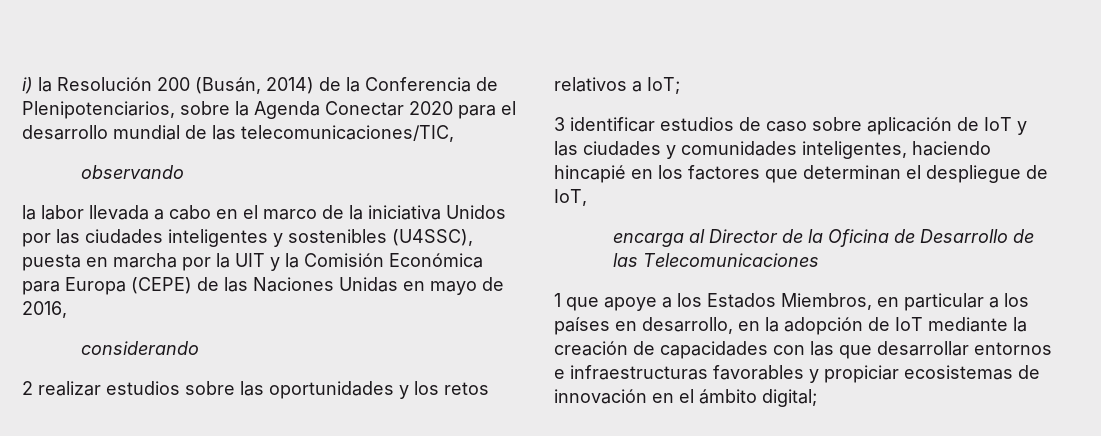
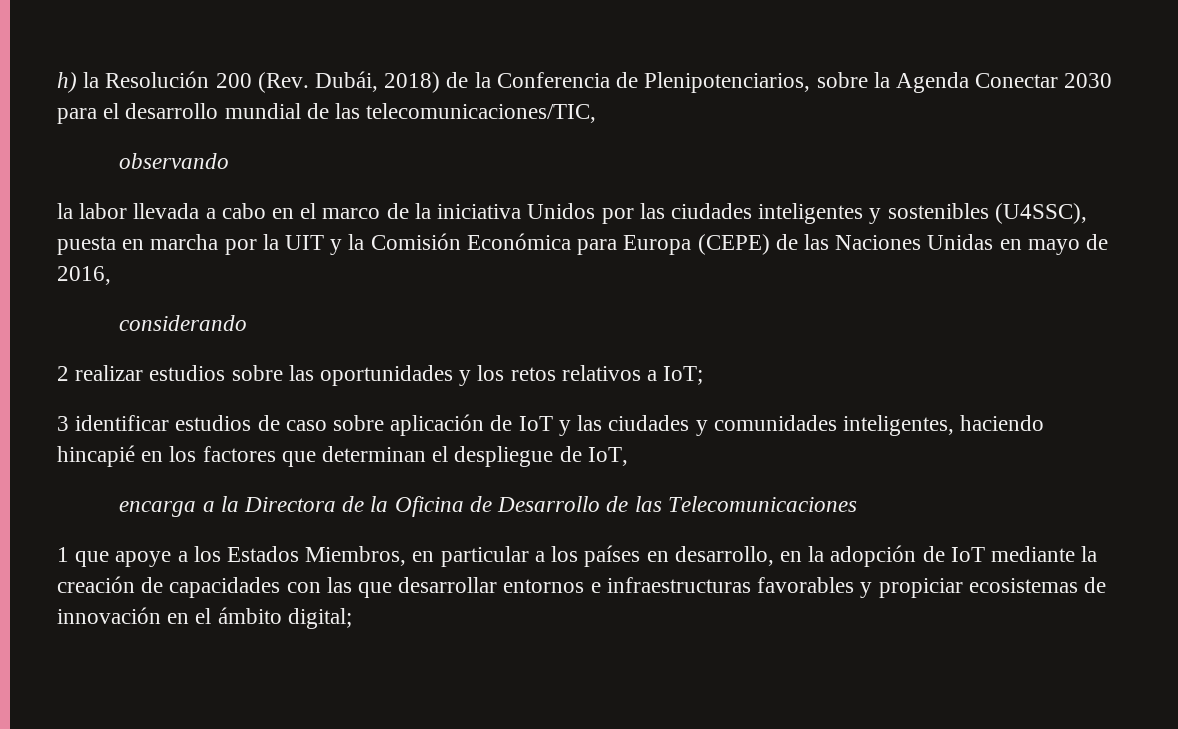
- i) la Resolución 200 (Busán, 2014) de la Conferencia de Plenipotenciarios, sobre la Agenda Conectar 2020 para el desarrollo mundial de las telecomunicaciones/TIC,
+ h) la Resolución 200 (Rev. Dubái, 2018) de la Conferencia de Plenipotenciarios, sobre la Agenda Conectar 2030 para el desarrollo mundial de las telecomunicaciones/TIC,
- encarga al Director de la Oficina de Desarrollo de las Telecomunicaciones
+ encarga a la Directora de la Oficina de Desarrollo de las Telecomunicaciones

